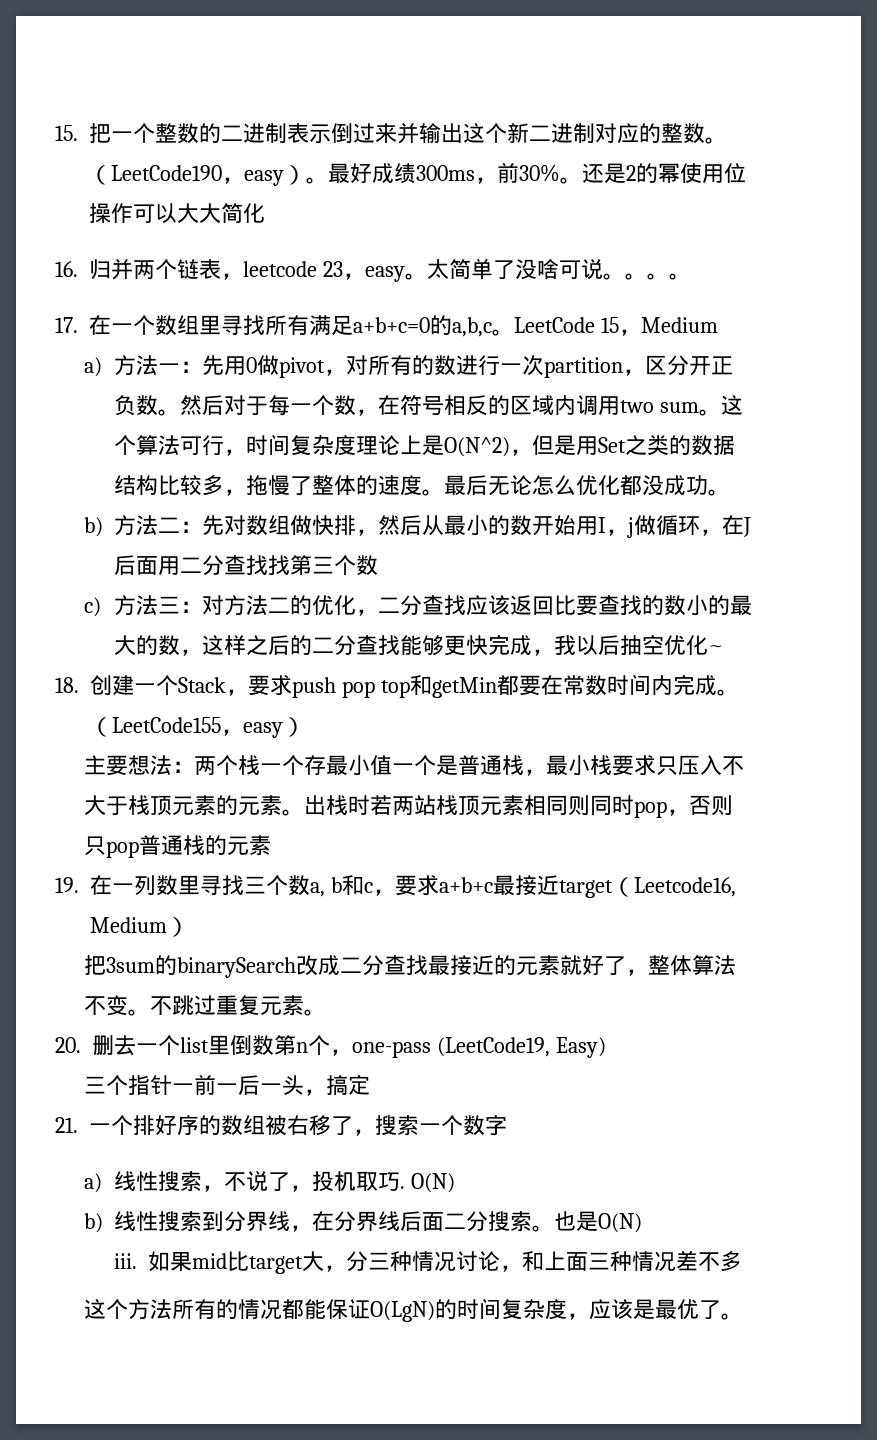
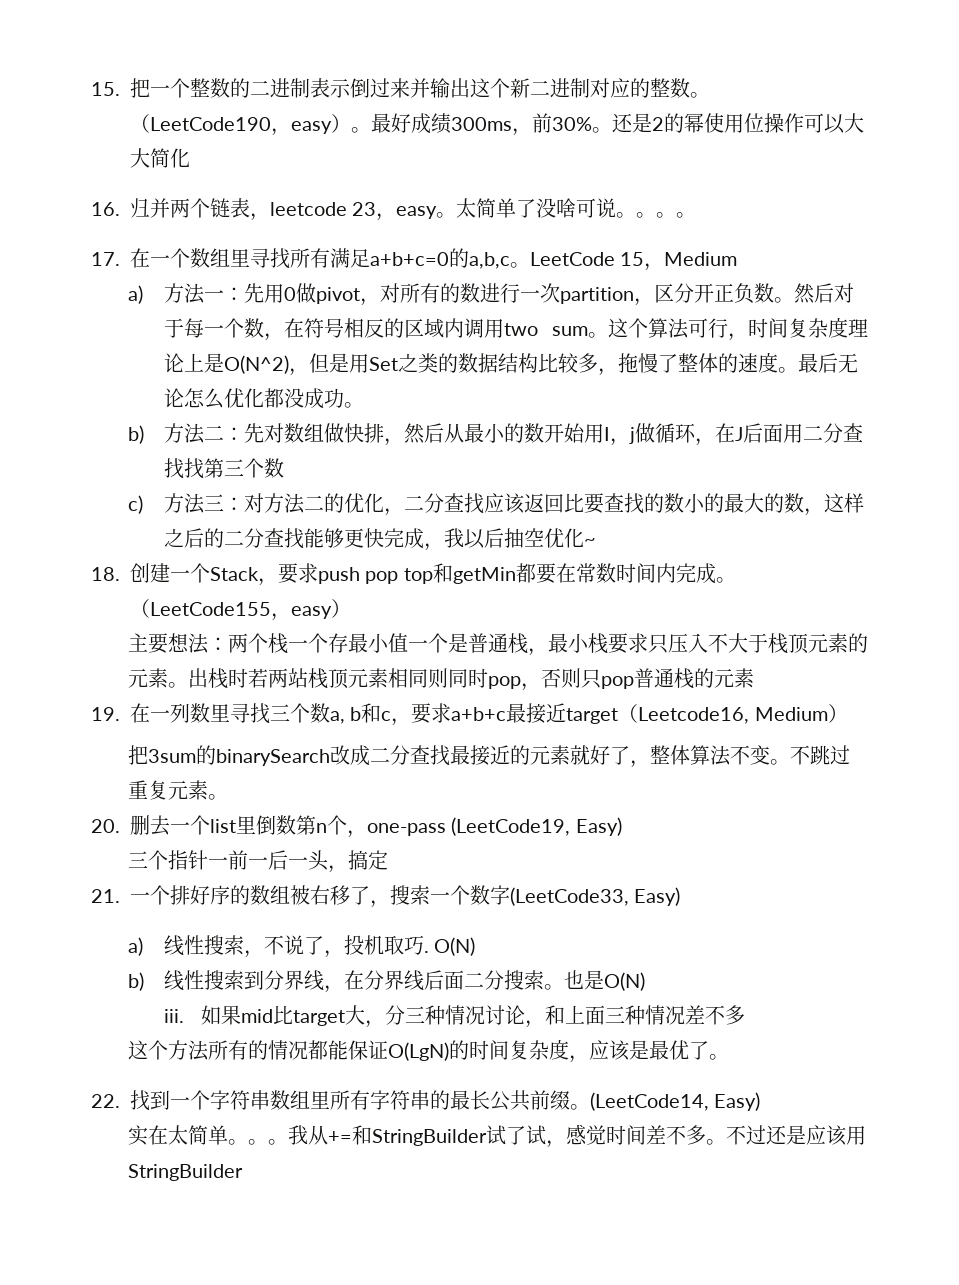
- 21.一个排好序的数组被右移了，搜索一个数字
+ 21.一个排好序的数组被右移了，搜索一个数字(LeetCode33, Easy)
+ 22.找到一个字符串数组里所有字符串的最长公共前缀。(LeetCode14, Easy)
+ 实在太简单。。。我从+=和StringBuilder试了试，感觉时间差不多。不过还是应该用StringBuilder

